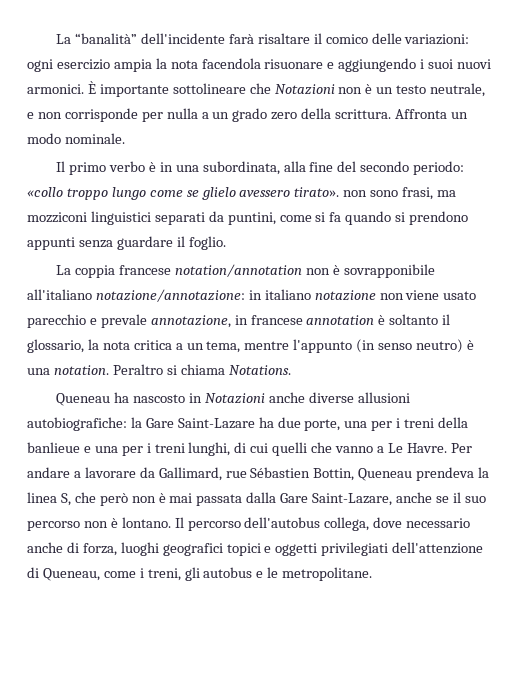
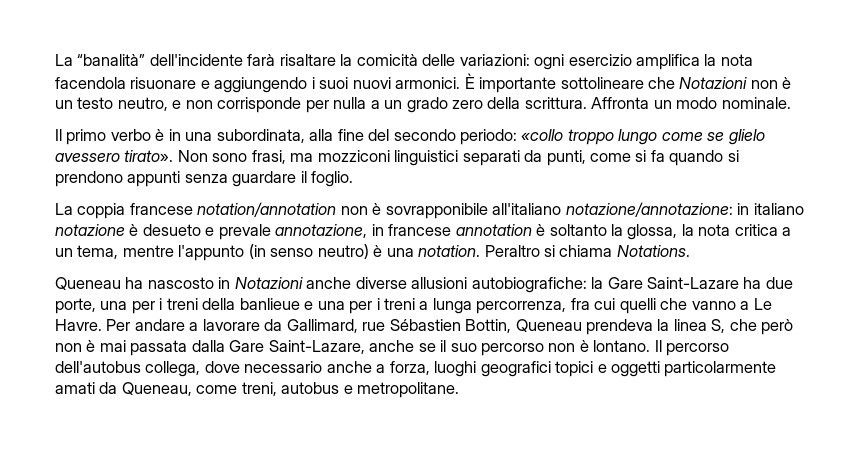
- La “banalità” dell'incidente farà risaltare il comico delle variazioni: ogni esercizio ampia la nota facendola risuonare e aggiungendo i suoi nuovi armonici.
+ La “banalità” dell'incidente farà risaltare la comicità delle variazioni: ogni esercizio amplifica la nota facendola risuonare e aggiungendo i suoi nuovi armonici.
- È importante sottolineare che Notazioni non è un testo neutrale, e non corrisponde per nulla a un grado zero della scrittura.
+ È importante sottolineare che Notazioni non è un testo neutro, e non corrisponde per nulla a un grado zero della scrittura.
- Il primo verbo è in una subordinata, alla fine del secondo periodo: «collo troppo lungo come se glielo avessero tirato». non sono frasi, ma mozziconi linguistici separati da puntini, come si fa quando si prendono appunti senza guardare il foglio.
+ Il primo verbo è in una subordinata, alla fine del secondo periodo: «collo troppo lungo come se glielo avessero tirato». Non sono frasi, ma mozziconi linguistici separati da punti, come si fa quando si prendono appunti senza guardare il foglio.
- La coppia francese notation/annotation non è sovrapponibile all'italiano notazione/annotazione: in italiano notazione non viene usato parecchio e prevale annotazione, in francese annotation è soltanto il glossario, la nota critica a un tema, mentre l'appunto (in senso neutro) è una notation.
+ La coppia francese notation/annotation non è sovrapponibile all'italiano notazione/annotazione: in italiano notazione è desueto e prevale annotazione, in francese annotation è soltanto la glossa, la nota critica a un tema, mentre l'appunto (in senso neutro) è una notation.
- Queneau ha nascosto in Notazioni anche diverse allusioni autobiografiche: la Gare Saint-Lazare ha due porte, una per i treni della banlieue e una per i treni lunghi, di cui quelli che vanno a Le Havre.
+ Queneau ha nascosto in Notazioni anche diverse allusioni autobiografiche: la Gare Saint-Lazare ha due porte, una per i treni della banlieue e una per i treni a lunga percorrenza, fra cui quelli che vanno a Le Havre.
- Il percorso dell'autobus collega, dove necessario anche di forza, luoghi geografici topici e oggetti privilegiati dell'attenzione di Queneau, come i treni, gli autobus e le metropolitane.
+ Il percorso dell'autobus collega, dove necessario anche a forza, luoghi geografici topici e oggetti particolarmente amati da Queneau, come treni, autobus e metropolitane.

